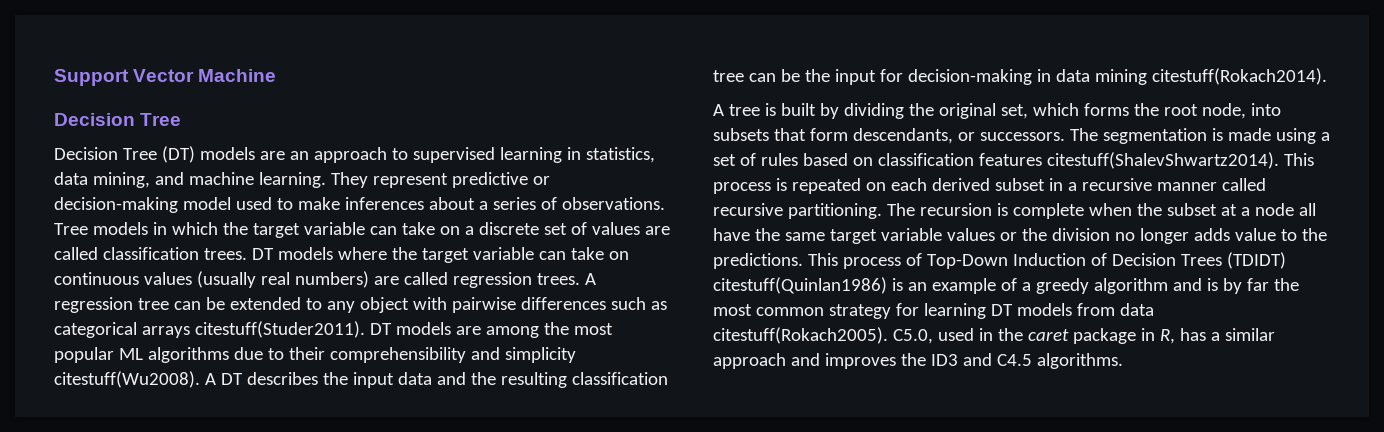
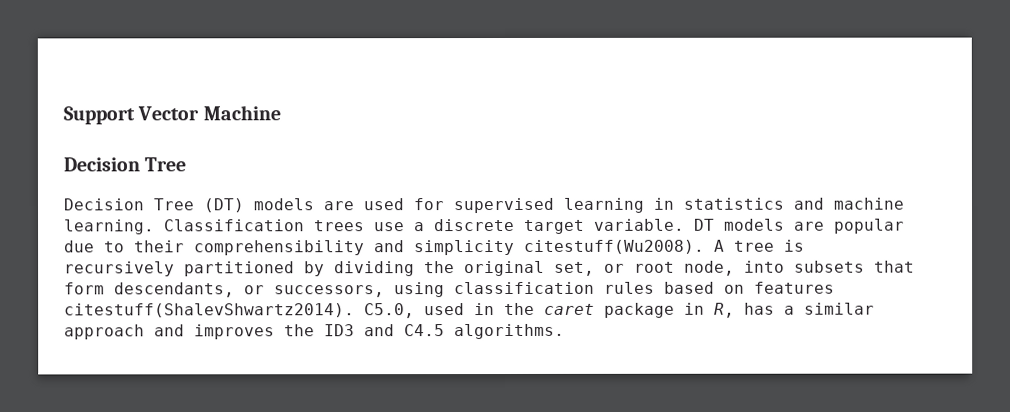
- Decision Tree (DT) models are an approach to supervised learning in statistics, data mining, and machine learning. They represent predictive or decision-making model used to make inferences about a series of observations. Tree models in which the target variable can take on a discrete set of values are called classification trees. DT models where the target variable can take on continuous values (usually real numbers) are called regression trees. A regression tree can be extended to any object with pairwise differences such as categorical arrays citestuff(Studer2011). DT models are among the most popular ML algorithms due to their comprehensibility and simplicity citestuff(Wu2008).
+ Decision Tree (DT) models are used for supervised learning in statistics and machine learning. Classification trees use a discrete target variable. DT models are popular due to their comprehensibility and simplicity citestuff(Wu2008).
- A DT describes the input data and the resulting classification tree can be the input for decision-making in data mining citestuff(Rokach2014).
- A tree is built by dividing the original set, which forms the root node, into subsets that form descendants, or successors. The segmentation is made using a set of rules based on classification features citestuff(ShalevShwartz2014).
+ A tree is recursively partitioned by dividing the original set, or root node, into subsets that form descendants, or successors, using classification rules based on features citestuff(ShalevShwartz2014).
- This process is repeated on each derived subset in a recursive manner called recursive partitioning. The recursion is complete when the subset at a node all have the same target variable values or the division no longer adds value to the predictions. This process of Top-Down Induction of Decision Trees (TDIDT) citestuff(Quinlan1986) is an example of a greedy algorithm and is by far the most common strategy for learning DT models from data citestuff(Rokach2005).

